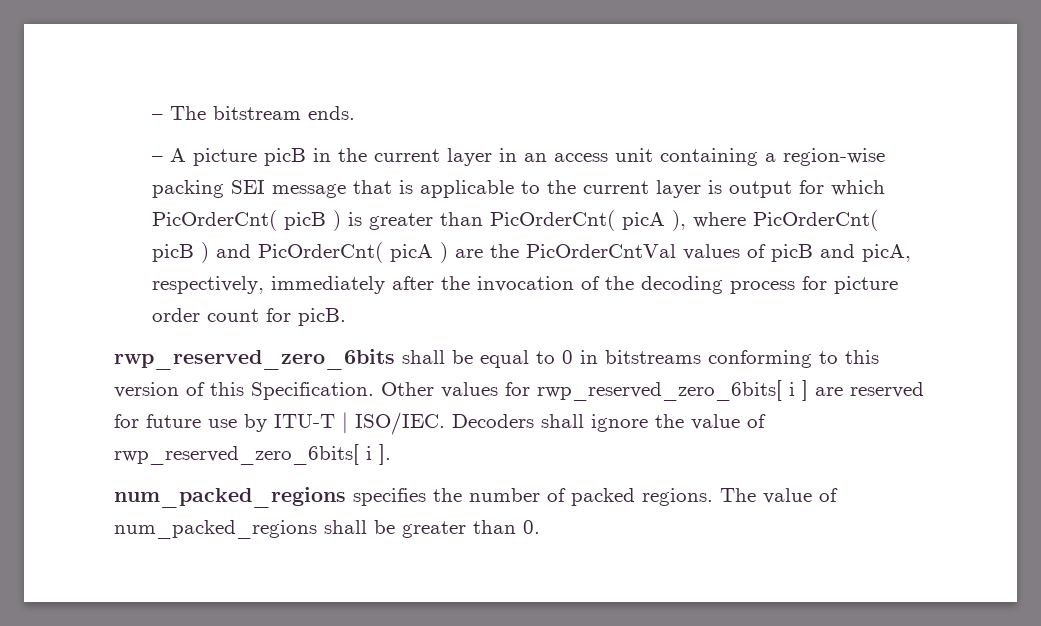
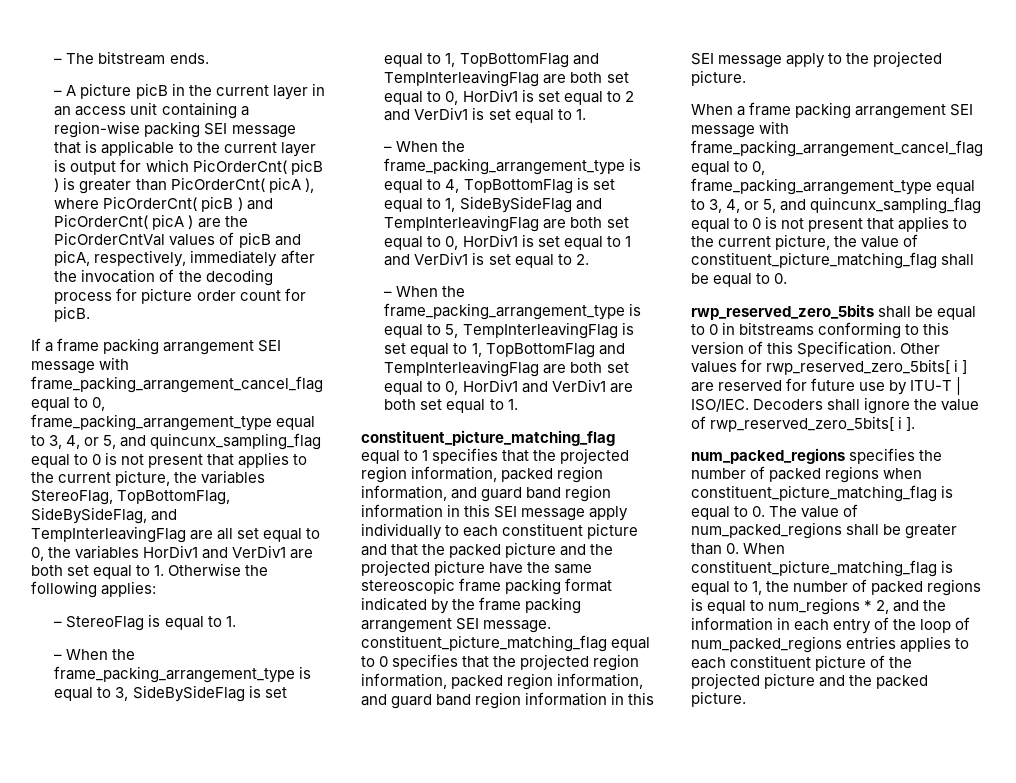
- rwp_reserved_zero_6bits shall be equal to 0 in bitstreams conforming to this version of this Specification.
+ If a frame packing arrangement SEI message with frame_packing_arrangement_cancel_flag equal to 0, frame_packing_arrangement_type equal to 3, 4, or 5, and quincunx_sampling_flag equal to 0 is not present that applies to the current picture, the variables StereoFlag, TopBottomFlag, SideBySideFlag, and TempInterleavingFlag are all set equal to 0, the variables HorDiv1 and VerDiv1 are both set equal to 1. Otherwise the following applies:
+ – StereoFlag is equal to 1.
+ – When the frame_packing_arrangement_type is equal to 3, SideBySideFlag is set equal to 1, TopBottomFlag and TempInterleavingFlag are both set equal to 0, HorDiv1 is set equal to 2 and VerDiv1 is set equal to 1.
+ – When the frame_packing_arrangement_type is equal to 4, TopBottomFlag is set equal to 1, SideBySideFlag and TempInterleavingFlag are both set equal to 0, HorDiv1 is set equal to 1 and VerDiv1 is set equal to 2.
+ – When the frame_packing_arrangement_type is equal to 5, TempInterleavingFlag is set equal to 1, TopBottomFlag and TempInterleavingFlag are both set equal to 0, HorDiv1 and VerDiv1 are both set equal to 1.
+ constituent_picture_matching_flag equal to 1 specifies that the projected region information, packed region information, and guard band region information in this SEI message apply individually to each constituent picture and that the packed picture and the projected picture have the same stereoscopic frame packing format indicated by the frame packing arrangement SEI message. constituent_picture_matching_flag equal to 0 specifies that the projected region information, packed region information, and guard band region information in this SEI message apply to the projected picture.
+ When a frame packing arrangement SEI message with frame_packing_arrangement_cancel_flag equal to 0, frame_packing_arrangement_type equal to 3, 4, or 5, and quincunx_sampling_flag equal to 0 is not present that applies to the current picture, the value of constituent_picture_matching_flag shall be equal to 0.
+ rwp_reserved_zero_5bits shall be equal to 0 in bitstreams conforming to this version of this Specification.
- Other values for rwp_reserved_zero_6bits[ i ] are reserved for future use by ITU-T | ISO/IEC.
+ Other values for rwp_reserved_zero_5bits[ i ] are reserved for future use by ITU-T | ISO/IEC.
- Decoders shall ignore the value of rwp_reserved_zero_6bits[ i ].
+ Decoders shall ignore the value of rwp_reserved_zero_5bits[ i ].
- num_packed_regions specifies the number of packed regions. The value of num_packed_regions shall be greater than 0.
+ num_packed_regions specifies the number of packed regions when constituent_picture_matching_flag is equal to 0. The value of num_packed_regions shall be greater than 0. When constituent_picture_matching_flag is equal to 1, the number of packed regions is equal to num_regions * 2, and the information in each entry of the loop of num_packed_regions entries applies to each constituent picture of the projected picture and the packed picture.

